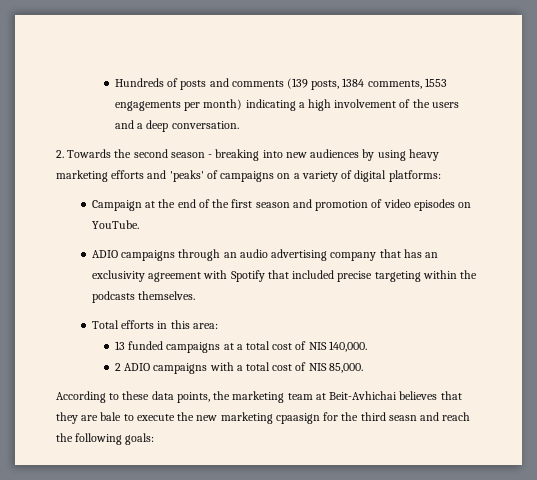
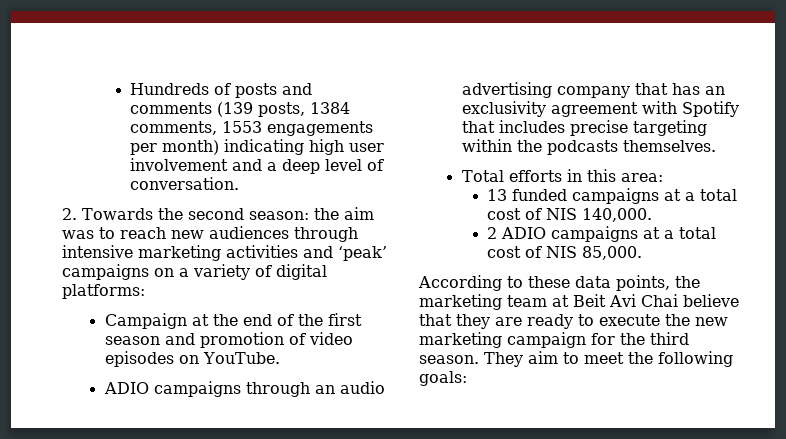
- Hundreds of posts and comments (139 posts, 1384 comments, 1553 engagements per month) indicating a high involvement of the users and a deep conversation.
+ Hundreds of posts and comments (139 posts, 1384 comments, 1553 engagements per month) indicating high user involvement and a deep level of conversation.
- 2. Towards the second season - breaking into new audiences by using heavy marketing efforts and 'peaks' of campaigns on a variety of digital platforms:
+ 2. Towards the second season: the aim was to reach new audiences through intensive marketing activities and ‘peak’ campaigns on a variety of digital platforms:
- ADIO campaigns through an audio advertising company that has an exclusivity agreement with Spotify that included precise targeting within the podcasts themselves.
+ ADIO campaigns through an audio advertising company that has an exclusivity agreement with Spotify that includes precise targeting within the podcasts themselves.
- 2 ADIO campaigns with a total cost of NIS 85,000.
+ 2 ADIO campaigns at a total cost of NIS 85,000.
- According to these data points, the marketing team at Beit-Avhichai believes that they are bale to execute the new marketing cpaasign for the third seasn and reach the following goals:
+ According to these data points, the marketing team at Beit Avi Chai believe that they are ready to execute the new marketing campaign for the third season. They aim to meet the following goals:

